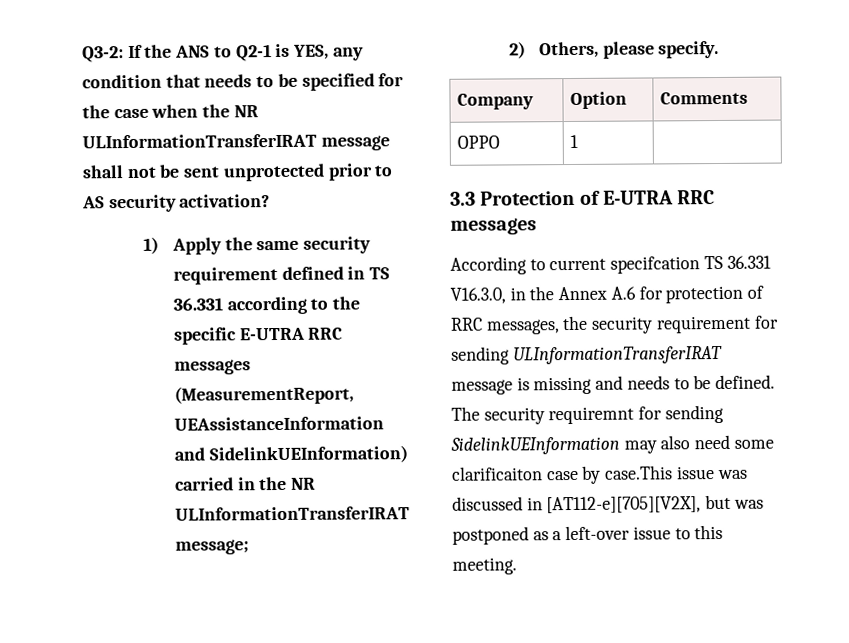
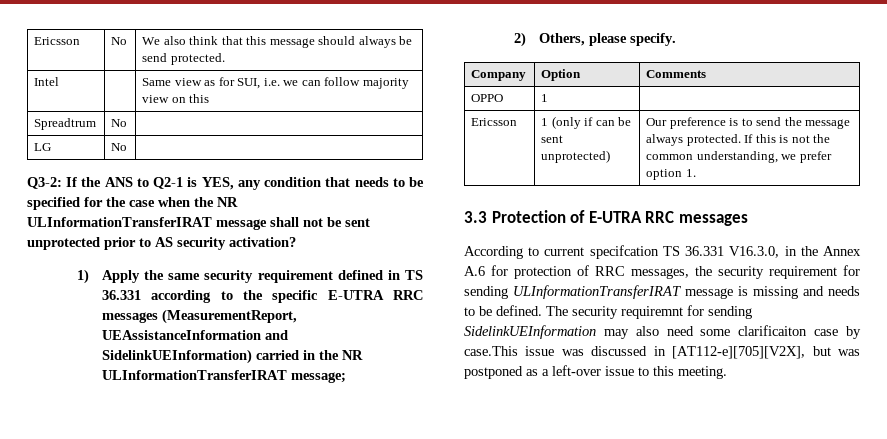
+ Ericsson | No | We also think that this message should always be send protected.
+ Intel | | Same view as for SUI, i.e. we can follow majority view on this
+ Spreadtrum | No |
+ LG | No |
+ Ericsson | 1 (only if can be sent unprotected) | Our preference is to send the message always protected. If this is not the common understanding, we prefer option 1.

